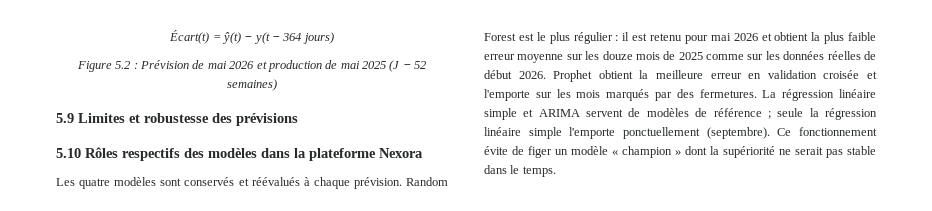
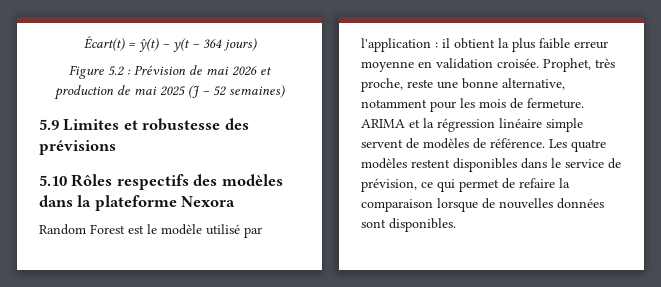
- Les quatre modèles sont conservés et réévalués à chaque prévision. Random Forest est le plus régulier : il est retenu pour mai 2026 et obtient la plus faible erreur moyenne sur les douze mois de 2025 comme sur les données réelles de début 2026. Prophet obtient la meilleure erreur en validation croisée et l'emporte sur les mois marqués par des fermetures. La régression linéaire simple et ARIMA servent de modèles de référence ; seule la régression linéaire simple l'emporte ponctuellement (septembre). Ce fonctionnement évite de figer un modèle « champion » dont la supériorité ne serait pas stable dans le temps.
+ Random Forest est le modèle utilisé par l'application : il obtient la plus faible erreur moyenne en validation croisée. Prophet, très proche, reste une bonne alternative, notamment pour les mois de fermeture. ARIMA et la régression linéaire simple servent de modèles de référence. Les quatre modèles restent disponibles dans le service de prévision, ce qui permet de refaire la comparaison lorsque de nouvelles données sont disponibles.

